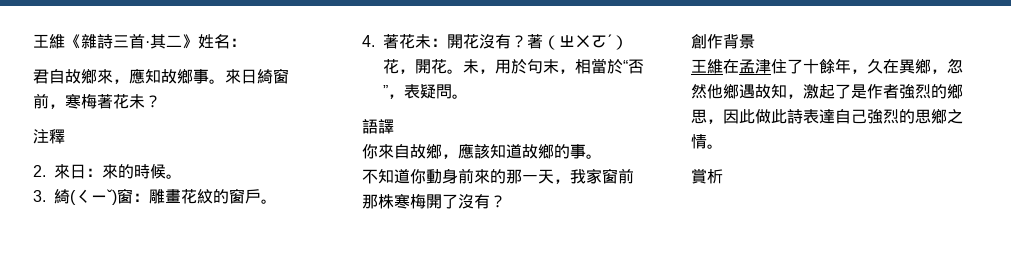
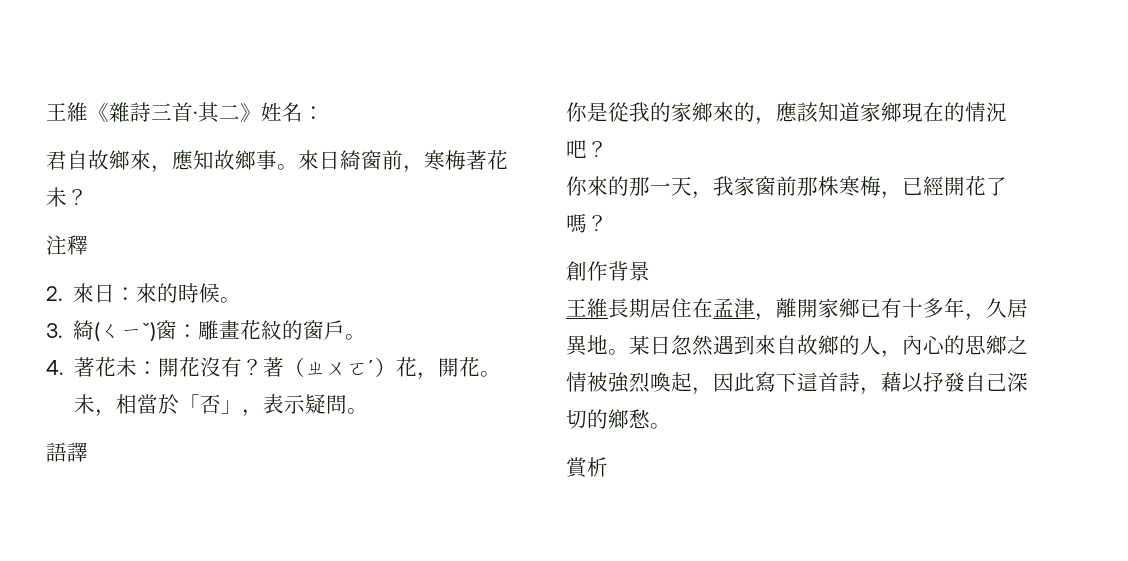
- 未，用於句末，相當於“否”，表疑問。
+ 未，相當於「否」，表示疑問。
  語譯
- 你來自故鄉，應該知道故鄉的事。
- 不知道你動身前來的那一天，我家窗前那株寒梅開了沒有？
+ 你是從我的家鄉來的，應該知道家鄉現在的情況吧？
+ 你來的那一天，我家窗前那株寒梅，已經開花了嗎？
- 王維在孟津住了十餘年，久在異鄉，忽然他鄉遇故知，激起了是作者強烈的鄉思，因此做此詩表達自己強烈的思鄉之情。
+ 王維長期居住在孟津，離開家鄉已有十多年，久居異地。某日忽然遇到來自故鄉的人，內心的思鄉之情被強烈喚起，因此寫下這首詩，藉以抒發自己深切的鄉愁。

